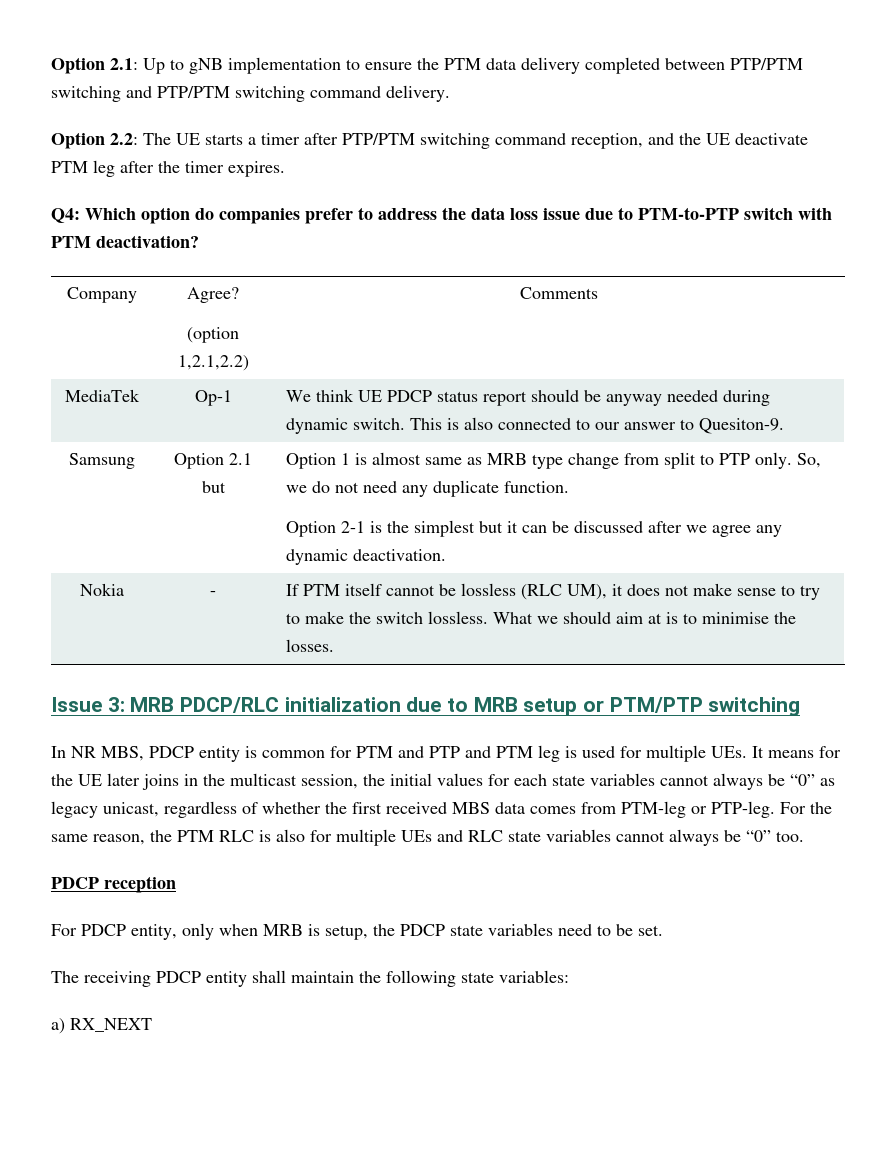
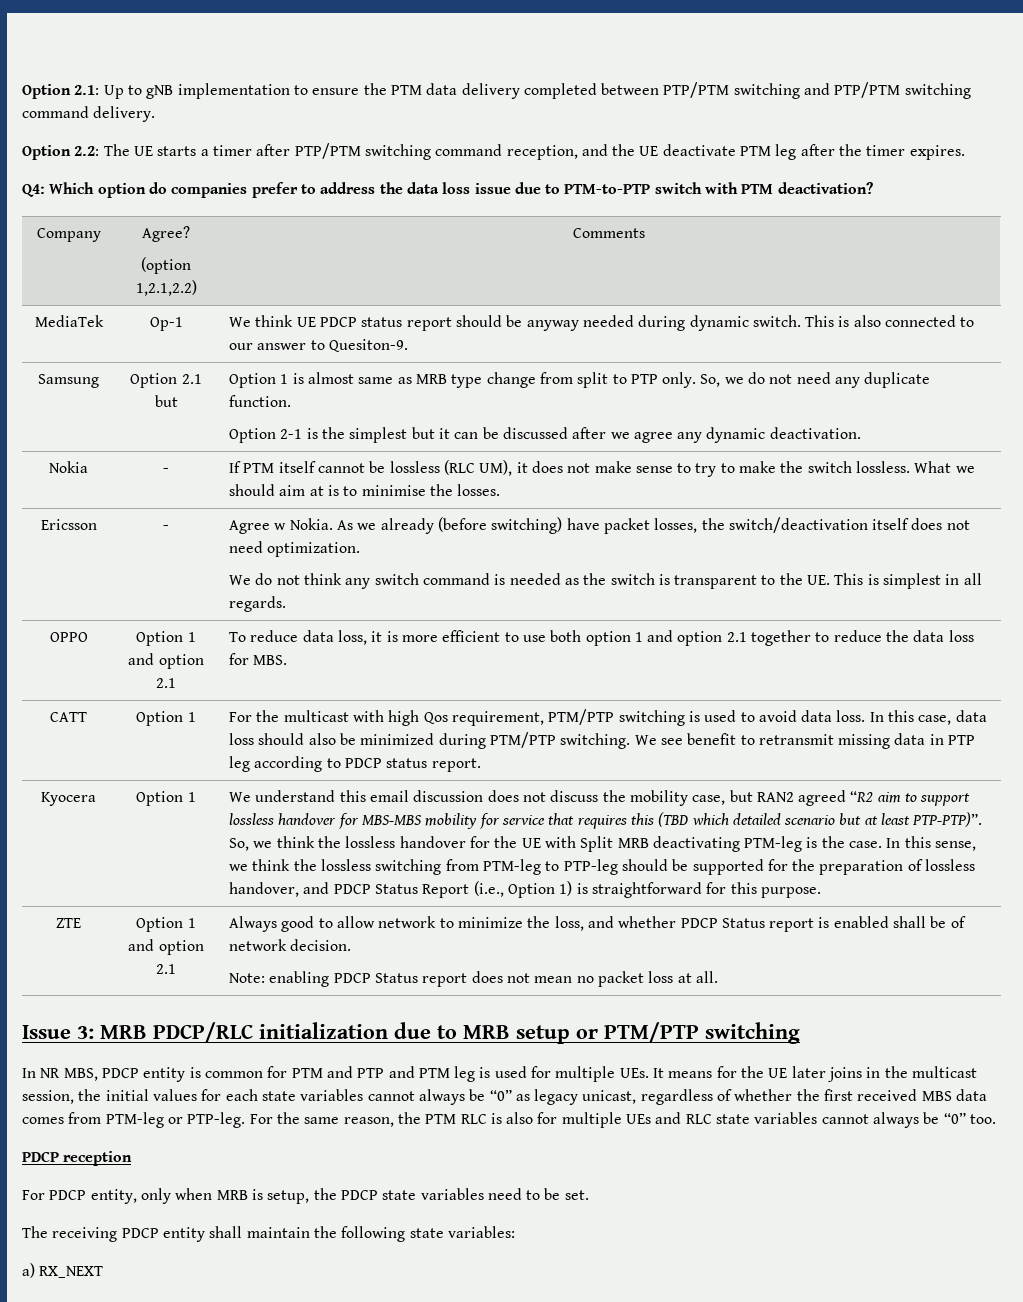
+ Ericsson | - | Agree w Nokia. As we already (before switching) have packet losses, the switch/deactivation itself does not need optimization.
+ We do not think any switch command is needed as the switch is transparent to the UE. This is simplest in all regards.
+ OPPO | Option 1 and option 2.1 | To reduce data loss, it is more efficient to use both option 1 and option 2.1 together to reduce the data loss for MBS.
+ CATT | Option 1 | For the multicast with high Qos requirement, PTM/PTP switching is used to avoid data loss. In this case, data loss should also be minimized during PTM/PTP switching. We see benefit to retransmit missing data in PTP leg according to PDCP status report.
+ Kyocera | Option 1 | We understand this email discussion does not discuss the mobility case, but RAN2 agreed “R2 aim to support lossless handover for MBS-MBS mobility for service that requires this (TBD which detailed scenario but at least PTP-PTP)”. So, we think the lossless handover for the UE with Split MRB deactivating PTM-leg is the case. In this sense, we think the lossless switching from PTM-leg to PTP-leg should be supported for the preparation of lossless handover, and PDCP Status Report (i.e., Option 1) is straightforward for this purpose.
+ ZTE | Option 1 and option 2.1 | Always good to allow network to minimize the loss, and whether PDCP Status report is enabled shall be of network decision.
+ Note: enabling PDCP Status report does not mean no packet loss at all.

